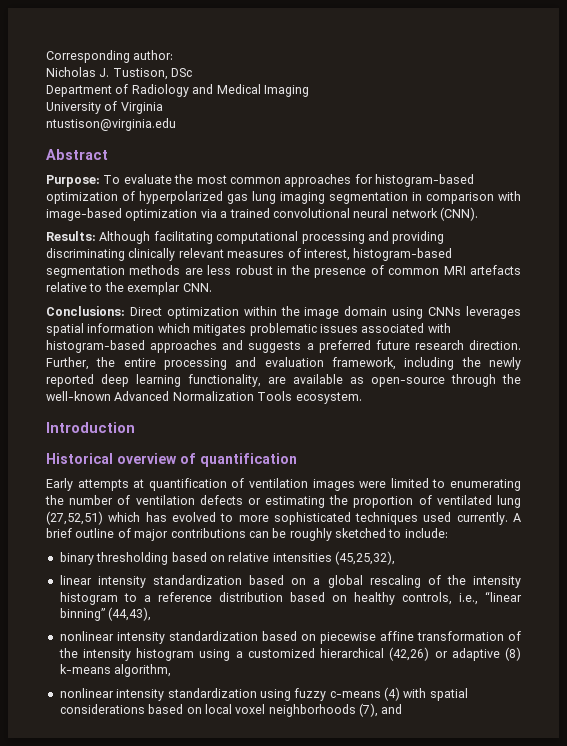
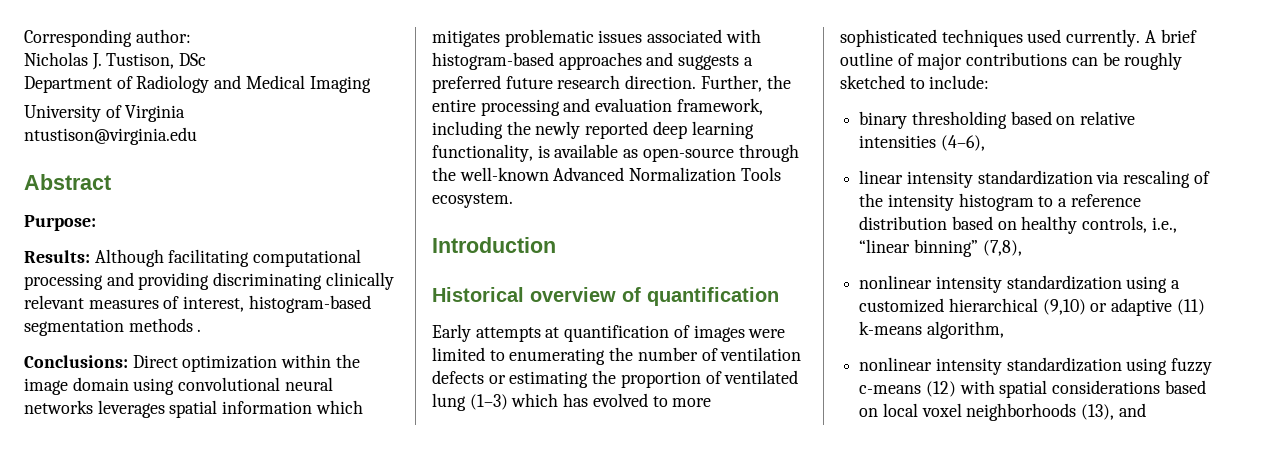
- Purpose: To evaluate the most common approaches for histogram-based optimization of hyperpolarized gas lung imaging segmentation in comparison with image-based optimization via a trained convolutional neural network (CNN).
+ Purpose:
- Results: Although facilitating computational processing and providing discriminating clinically relevant measures of interest, histogram-based segmentation methods are less robust in the presence of common MRI artefacts relative to the exemplar CNN.
+ Results: Although facilitating computational processing and providing discriminating clinically relevant measures of interest, histogram-based segmentation methods .
- Conclusions: Direct optimization within the image domain using CNNs leverages spatial information which mitigates problematic issues associated with histogram-based approaches and suggests a preferred future research direction.
+ Conclusions: Direct optimization within the image domain using convolutional neural networks leverages spatial information which mitigates problematic issues associated with histogram-based approaches and suggests a preferred future research direction.
- Further, the entire processing and evaluation framework, including the newly reported deep learning functionality, are available as open-source through the well-known Advanced Normalization Tools ecosystem.
+ Further, the entire processing and evaluation framework, including the newly reported deep learning functionality, is available as open-source through the well-known Advanced Normalization Tools ecosystem.
- Early attempts at quantification of ventilation images were limited to enumerating the number of ventilation defects or estimating the proportion of ventilated lung (27,52,51) which has evolved to more sophisticated techniques used currently.
+ Early attempts at quantification of images were limited to enumerating the number of ventilation defects or estimating the proportion of ventilated lung (1–3) which has evolved to more sophisticated techniques used currently.
- binary thresholding based on relative intensities (45,25,32),
+ binary thresholding based on relative intensities (4–6),
- linear intensity standardization based on a global rescaling of the intensity histogram to a reference distribution based on healthy controls, i.e., “linear binning” (44,43),
- nonlinear intensity standardization based on piecewise affine transformation of the intensity histogram using a customized hierarchical (42,26) or adaptive (8) k-means algorithm,
+ linear intensity standardization via rescaling of the intensity histogram to a reference distribution based on healthy controls, i.e., “linear binning” (7,8),
+ nonlinear intensity standardization using a customized hierarchical (9,10) or adaptive (11) k-means algorithm,
- nonlinear intensity standardization using fuzzy c-means (4) with spatial considerations based on local voxel neighborhoods (7), and
+ nonlinear intensity standardization using fuzzy c-means (12) with spatial considerations based on local voxel neighborhoods (13), and

